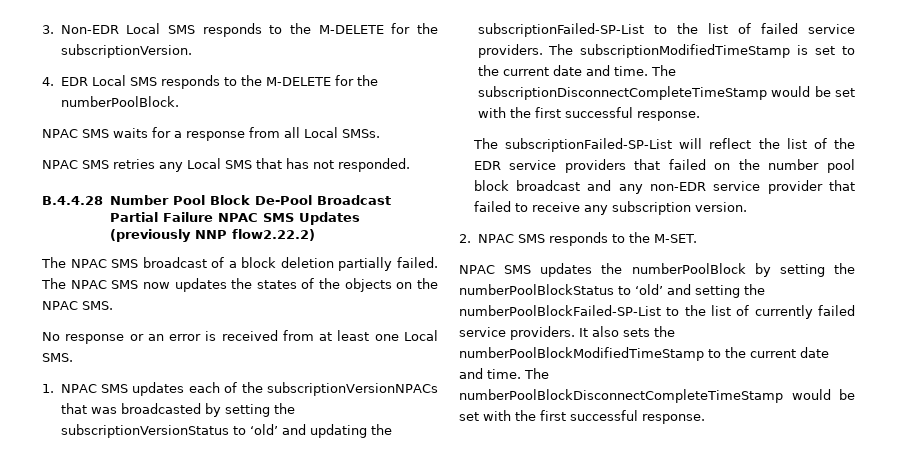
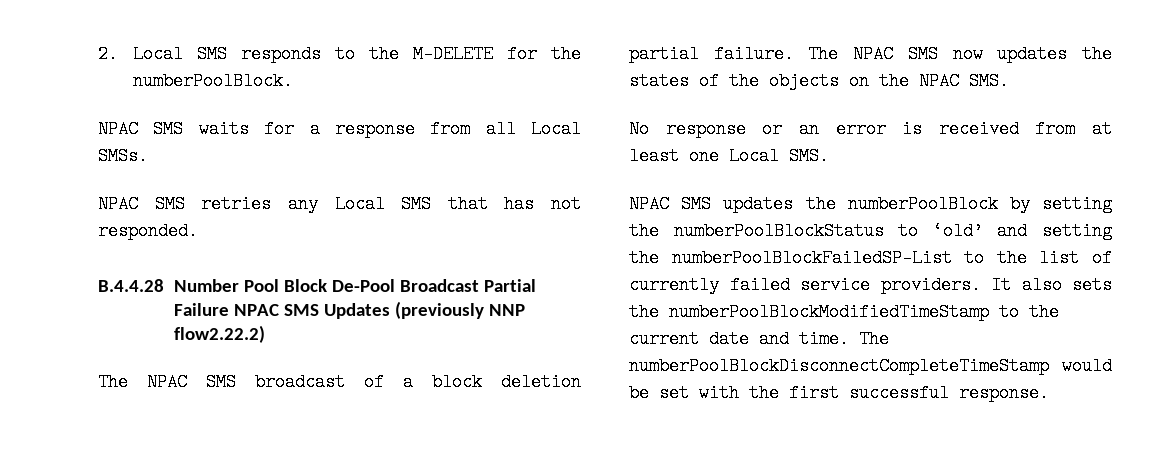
- 3. Non-EDR Local SMS responds to the M-DELETE for the subscriptionVersion.
- 4. EDR Local SMS responds to the M-DELETE for the numberPoolBlock.
+ 2. Local SMS responds to the M-DELETE for the numberPoolBlock.
- The NPAC SMS broadcast of a block deletion partially failed.
+ The NPAC SMS broadcast of a block deletion partial failure.
- 1. NPAC SMS updates each of the subscriptionVersionNPACs that was broadcasted by setting the subscriptionVersionStatus to ‘old’ and updating the subscriptionFailed-SP-List to the list of failed service providers. The subscriptionModifiedTimeStamp is set to the current date and time. The subscriptionDisconnectCompleteTimeStamp would be set with the first successful response.
- The subscriptionFailed-SP-List will reflect the list of the EDR service providers that failed on the number pool block broadcast and any non-EDR service provider that failed to receive any subscription version.
- 2. NPAC SMS responds to the M-SET.
- NPAC SMS updates the numberPoolBlock by setting the numberPoolBlockStatus to ‘old’ and setting the numberPoolBlockFailed-SP-List to the list of currently failed service providers.
+ NPAC SMS updates the numberPoolBlock by setting the numberPoolBlockStatus to ‘old’ and setting the numberPoolBlockFailedSP-List to the list of currently failed service providers.

